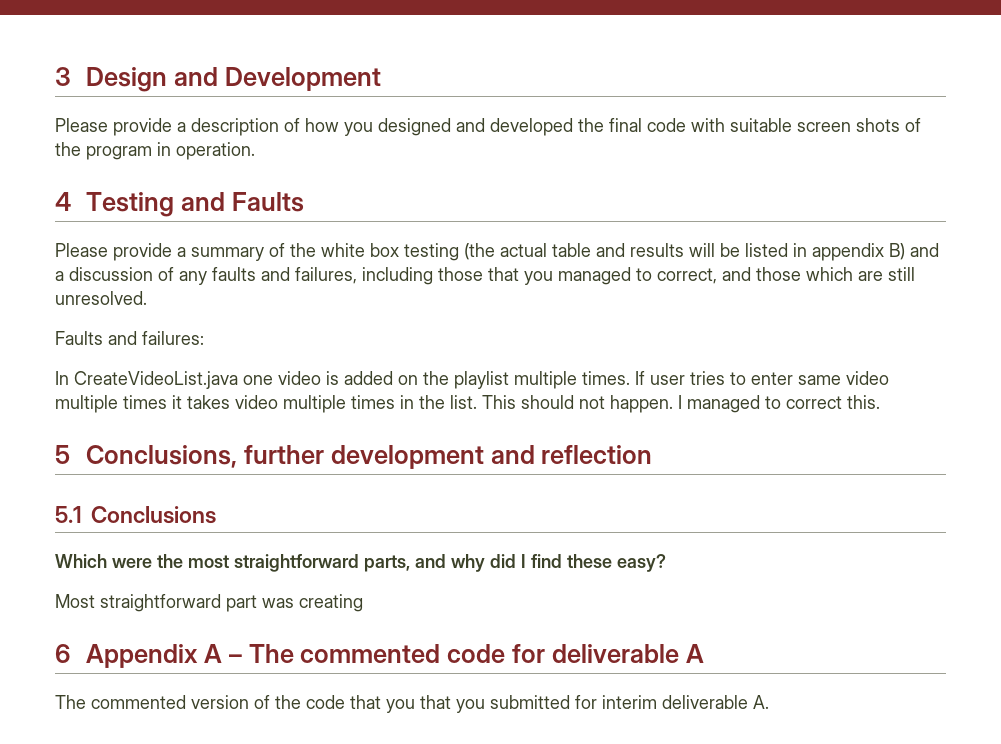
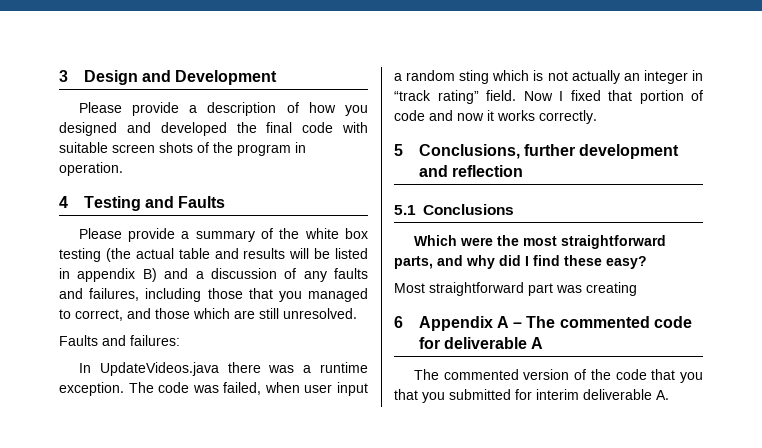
- In CreateVideoList.java one video is added on the playlist multiple times. If user tries to enter same video multiple times it takes video multiple times in the list. This should not happen. I managed to correct this.
+ In UpdateVideos.java there was a runtime exception. The code was failed, when user input a random sting which is not actually an integer in “track rating” field. Now I fixed that portion of code and now it works correctly.

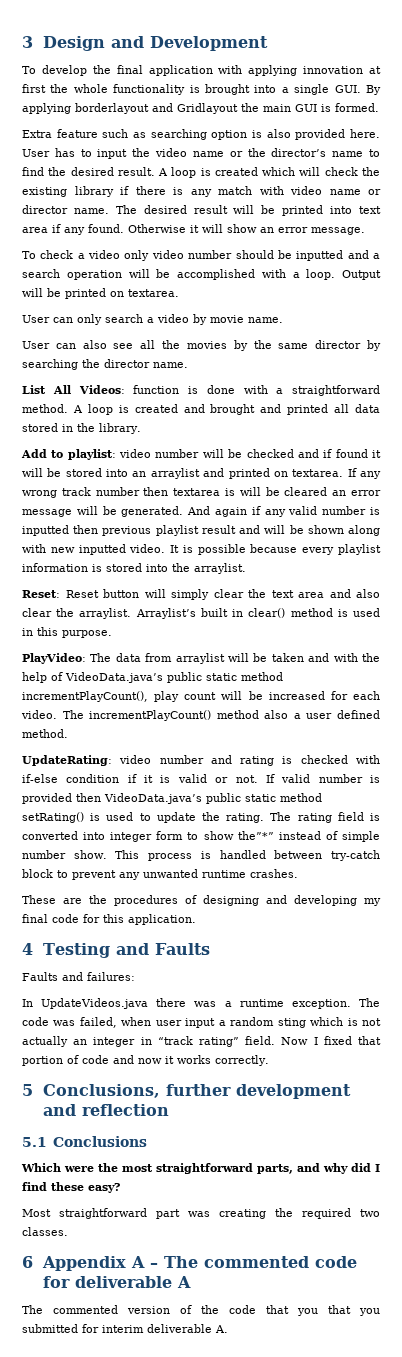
- Please provide a description of how you designed and developed the final code with suitable screen shots of the program in operation.
+ To develop the final application with applying innovation at first the whole functionality is brought into a single GUI. By applying borderlayout and Gridlayout the main GUI is formed.
+ Extra feature such as searching option is also provided here. User has to input the video name or the director’s name to find the desired result. A loop is created which will check the existing library if there is any match with video name or director name. The desired result will be printed into text area if any found. Otherwise it will show an error message.
+ To check a video only video number should be inputted and a search operation will be accomplished with a loop. Output will be printed on textarea.
+ User can only search a video by movie name.
+ User can also see all the movies by the same director by searching the director name.
+ List All Videos: function is done with a straightforward method. A loop is created and brought and printed all data stored in the library.
+ Add to playlist: video number will be checked and if found it will be stored into an arraylist and printed on textarea. If any wrong track number then textarea is will be cleared an error message will be generated. And again if any valid number is inputted then previous playlist result and will be shown along with new inputted video. It is possible because every playlist information is stored into the arraylist.
+ Reset: Reset button will simply clear the text area and also clear the arraylist. Arraylist’s built in clear() method is used in this purpose.
+ PlayVideo: The data from arraylist will be taken and with the help of VideoData.java’s public static method incrementPlayCount(), play count will be increased for each video. The incrementPlayCount() method also a user defined method.
+ UpdateRating: video number and rating is checked with if-else condition if it is valid or not. If valid number is provided then VideoData.java’s public static method setRating() is used to update the rating. The rating field is converted into integer form to show the”*” instead of simple number show. This process is handled between try-catch block to prevent any unwanted runtime crashes.
+ These are the procedures of designing and developing my final code for this application.
  4 Testing and Faults
- Please provide a summary of the white box testing (the actual table and results will be listed in appendix B) and a discussion of any faults and failures, including those that you managed to correct, and those which are still unresolved.
- Most straightforward part was creating
+ Most straightforward part was creating the required two classes.

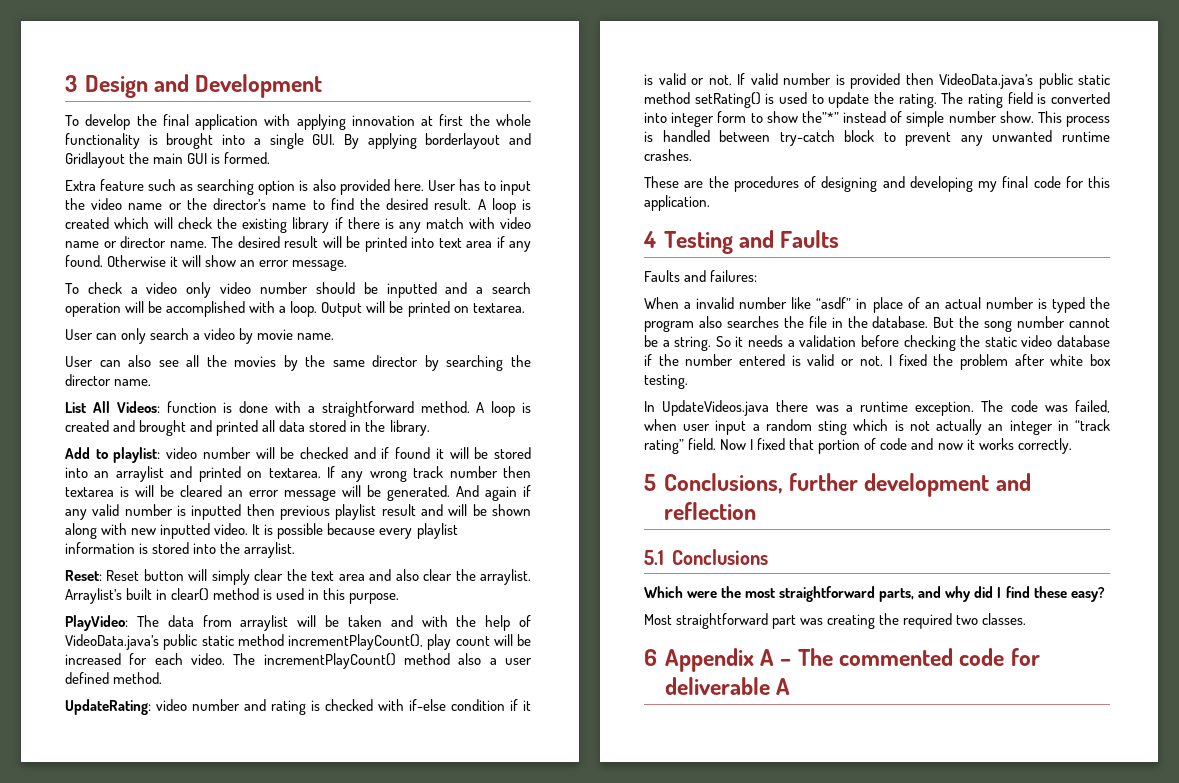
+ When a invalid number like “asdf” in place of an actual number is typed the program also searches the file in the database. But the song number cannot be a string. So it needs a validation before checking the static video database if the number entered is valid or not. I fixed the problem after white box testing.
- The commented version of the code that you that you submitted for interim deliverable A.

